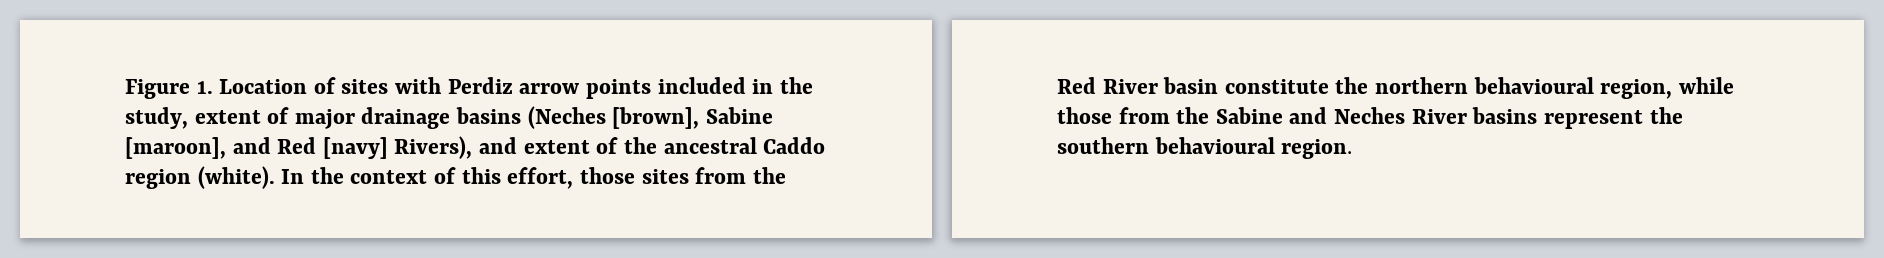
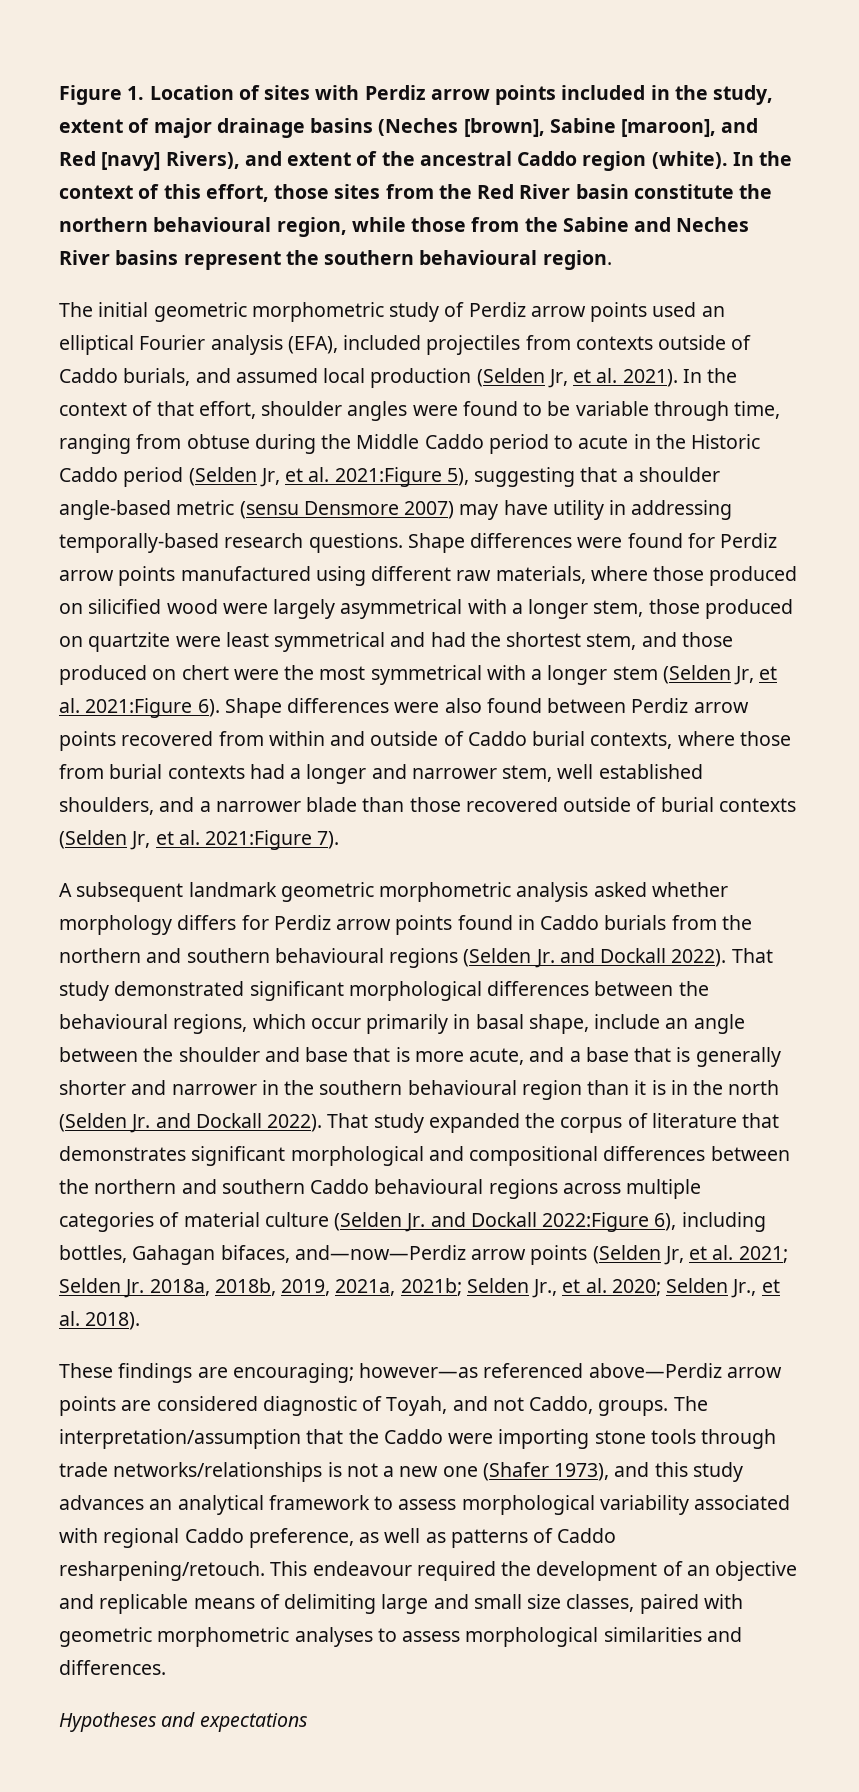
+ The initial geometric morphometric study of Perdiz arrow points used an elliptical Fourier analysis (EFA), included projectiles from contexts outside of Caddo burials, and assumed local production (Selden Jr, et al. 2021). In the context of that effort, shoulder angles were found to be variable through time, ranging from obtuse during the Middle Caddo period to acute in the Historic Caddo period (Selden Jr, et al. 2021:Figure 5), suggesting that a shoulder angle-based metric (sensu Densmore 2007) may have utility in addressing temporally-based research questions. Shape differences were found for Perdiz arrow points manufactured using different raw materials, where those produced on silicified wood were largely asymmetrical with a longer stem, those produced on quartzite were least symmetrical and had the shortest stem, and those produced on chert were the most symmetrical with a longer stem (Selden Jr, et al. 2021:Figure 6). Shape differences were also found between Perdiz arrow points recovered from within and outside of Caddo burial contexts, where those from burial contexts had a longer and narrower stem, well established shoulders, and a narrower blade than those recovered outside of burial contexts (Selden Jr, et al. 2021:Figure 7).
+ A subsequent landmark geometric morphometric analysis asked whether morphology differs for Perdiz arrow points found in Caddo burials from the northern and southern behavioural regions (Selden Jr. and Dockall 2022). That study demonstrated significant morphological differences between the behavioural regions, which occur primarily in basal shape, include an angle between the shoulder and base that is more acute, and a base that is generally shorter and narrower in the southern behavioural region than it is in the north (Selden Jr. and Dockall 2022). That study expanded the corpus of literature that demonstrates significant morphological and compositional differences between the northern and southern Caddo behavioural regions across multiple categories of material culture (Selden Jr. and Dockall 2022:Figure 6), including bottles, Gahagan bifaces, and—now—Perdiz arrow points (Selden Jr, et al. 2021; Selden Jr. 2018a, 2018b, 2019, 2021a, 2021b; Selden Jr., et al. 2020; Selden Jr., et al. 2018).
+ These findings are encouraging; however—as referenced above—Perdiz arrow points are considered diagnostic of Toyah, and not Caddo, groups. The interpretation/assumption that the Caddo were importing stone tools through trade networks/relationships is not a new one (Shafer 1973), and this study advances an analytical framework to assess morphological variability associated with regional Caddo preference, as well as patterns of Caddo resharpening/retouch. This endeavour required the development of an objective and replicable means of delimiting large and small size classes, paired with geometric morphometric analyses to assess morphological similarities and differences.
+ Hypotheses and expectations

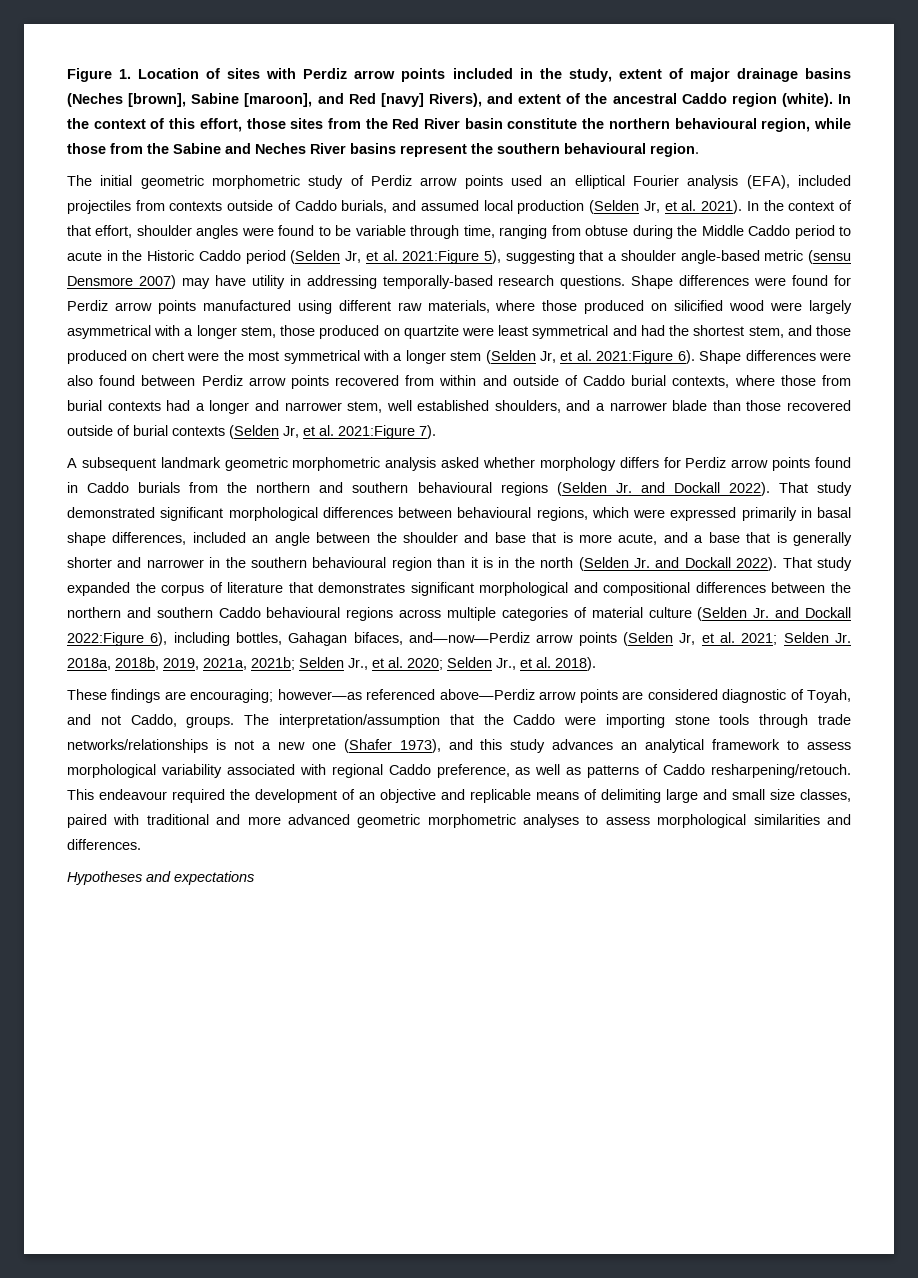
- That study demonstrated significant morphological differences between the behavioural regions, which occur primarily in basal shape, include an angle between the shoulder and base that is more acute, and a base that is generally shorter and narrower in the southern behavioural region than it is in the north (Selden Jr. and Dockall 2022).
+ That study demonstrated significant morphological differences between behavioural regions, which were expressed primarily in basal shape differences, included an angle between the shoulder and base that is more acute, and a base that is generally shorter and narrower in the southern behavioural region than it is in the north (Selden Jr. and Dockall 2022).
- This endeavour required the development of an objective and replicable means of delimiting large and small size classes, paired with geometric morphometric analyses to assess morphological similarities and differences.
+ This endeavour required the development of an objective and replicable means of delimiting large and small size classes, paired with traditional and more advanced geometric morphometric analyses to assess morphological similarities and differences.

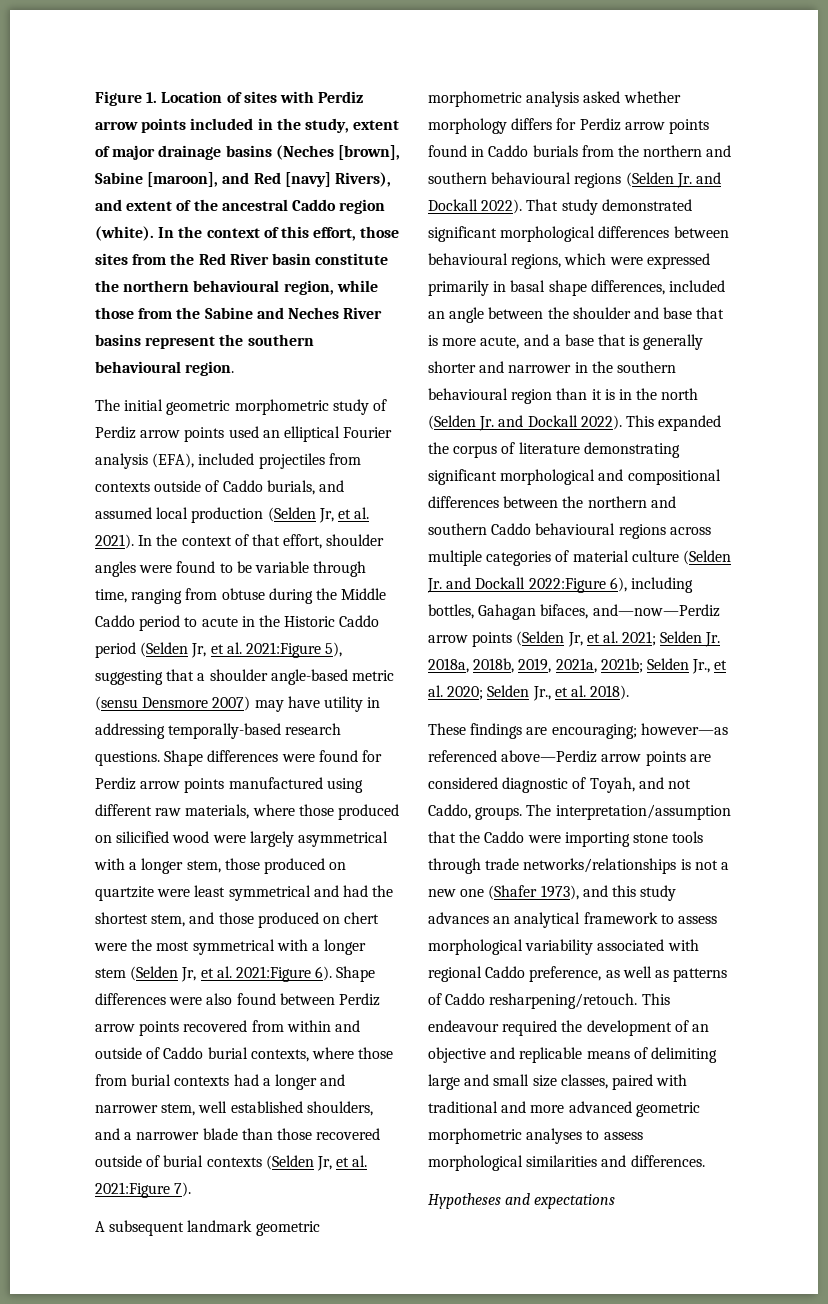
- That study expanded the corpus of literature that demonstrates significant morphological and compositional differences between the northern and southern Caddo behavioural regions across multiple categories of material culture (Selden Jr. and Dockall 2022:Figure 6), including bottles, Gahagan bifaces, and—now—Perdiz arrow points (Selden Jr, et al. 2021; Selden Jr. 2018a, 2018b, 2019, 2021a, 2021b; Selden Jr., et al. 2020; Selden Jr., et al. 2018).
+ This expanded the corpus of literature demonstrating significant morphological and compositional differences between the northern and southern Caddo behavioural regions across multiple categories of material culture (Selden Jr. and Dockall 2022:Figure 6), including bottles, Gahagan bifaces, and—now—Perdiz arrow points (Selden Jr, et al. 2021; Selden Jr. 2018a, 2018b, 2019, 2021a, 2021b; Selden Jr., et al. 2020; Selden Jr., et al. 2018).

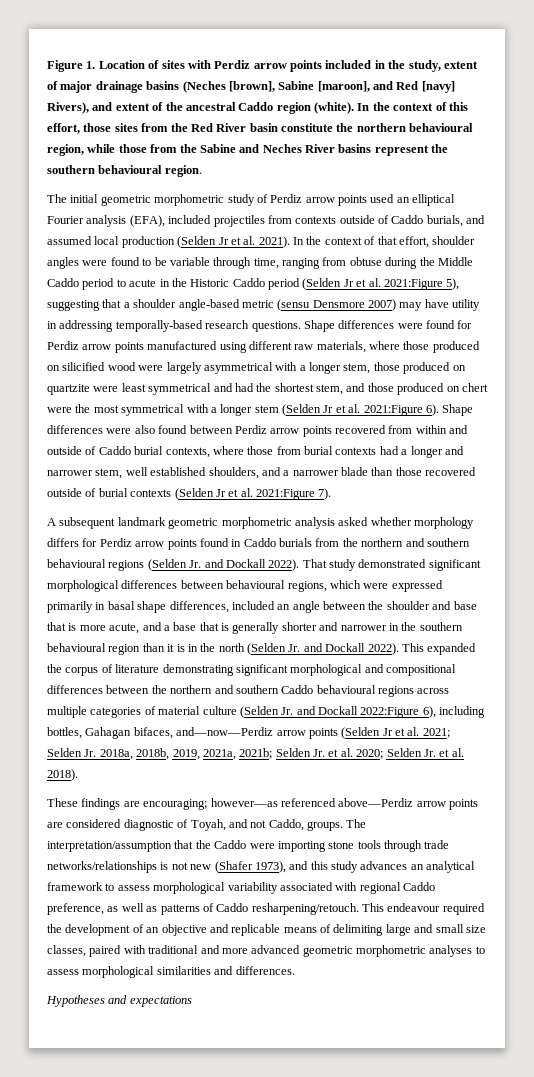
- The initial geometric morphometric study of Perdiz arrow points used an elliptical Fourier analysis (EFA), included projectiles from contexts outside of Caddo burials, and assumed local production (Selden Jr, et al. 2021).
+ The initial geometric morphometric study of Perdiz arrow points used an elliptical Fourier analysis (EFA), included projectiles from contexts outside of Caddo burials, and assumed local production (Selden Jr et al. 2021).
- In the context of that effort, shoulder angles were found to be variable through time, ranging from obtuse during the Middle Caddo period to acute in the Historic Caddo period (Selden Jr, et al. 2021:Figure 5), suggesting that a shoulder angle-based metric (sensu Densmore 2007) may have utility in addressing temporally-based research questions.
+ In the context of that effort, shoulder angles were found to be variable through time, ranging from obtuse during the Middle Caddo period to acute in the Historic Caddo period (Selden Jr et al. 2021:Figure 5), suggesting that a shoulder angle-based metric (sensu Densmore 2007) may have utility in addressing temporally-based research questions.
- Shape differences were found for Perdiz arrow points manufactured using different raw materials, where those produced on silicified wood were largely asymmetrical with a longer stem, those produced on quartzite were least symmetrical and had the shortest stem, and those produced on chert were the most symmetrical with a longer stem (Selden Jr, et al. 2021:Figure 6).
+ Shape differences were found for Perdiz arrow points manufactured using different raw materials, where those produced on silicified wood were largely asymmetrical with a longer stem, those produced on quartzite were least symmetrical and had the shortest stem, and those produced on chert were the most symmetrical with a longer stem (Selden Jr et al. 2021:Figure 6).
- Shape differences were also found between Perdiz arrow points recovered from within and outside of Caddo burial contexts, where those from burial contexts had a longer and narrower stem, well established shoulders, and a narrower blade than those recovered outside of burial contexts (Selden Jr, et al. 2021:Figure 7).
+ Shape differences were also found between Perdiz arrow points recovered from within and outside of Caddo burial contexts, where those from burial contexts had a longer and narrower stem, well established shoulders, and a narrower blade than those recovered outside of burial contexts (Selden Jr et al. 2021:Figure 7).
- This expanded the corpus of literature demonstrating significant morphological and compositional differences between the northern and southern Caddo behavioural regions across multiple categories of material culture (Selden Jr. and Dockall 2022:Figure 6), including bottles, Gahagan bifaces, and—now—Perdiz arrow points (Selden Jr, et al. 2021; Selden Jr. 2018a, 2018b, 2019, 2021a, 2021b; Selden Jr., et al. 2020; Selden Jr., et al. 2018).
+ This expanded the corpus of literature demonstrating significant morphological and compositional differences between the northern and southern Caddo behavioural regions across multiple categories of material culture (Selden Jr. and Dockall 2022:Figure 6), including bottles, Gahagan bifaces, and—now—Perdiz arrow points (Selden Jr et al. 2021; Selden Jr. 2018a, 2018b, 2019, 2021a, 2021b; Selden Jr. et al. 2020; Selden Jr. et al. 2018).
- The interpretation/assumption that the Caddo were importing stone tools through trade networks/relationships is not a new one (Shafer 1973), and this study advances an analytical framework to assess morphological variability associated with regional Caddo preference, as well as patterns of Caddo resharpening/retouch.
+ The interpretation/assumption that the Caddo were importing stone tools through trade networks/relationships is not new (Shafer 1973), and this study advances an analytical framework to assess morphological variability associated with regional Caddo preference, as well as patterns of Caddo resharpening/retouch.

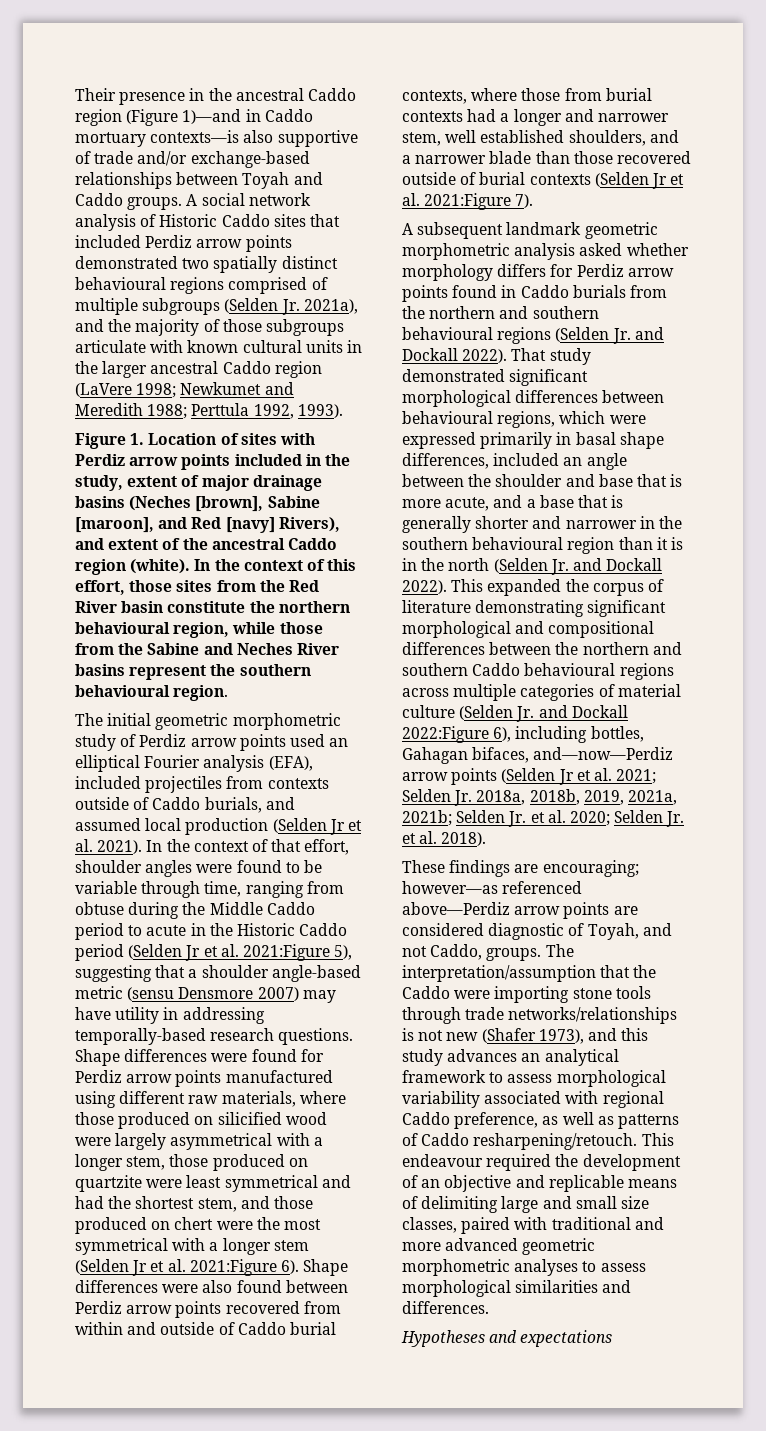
+ Their presence in the ancestral Caddo region (Figure 1)—and in Caddo mortuary contexts—is also supportive of trade and/or exchange-based relationships between Toyah and Caddo groups. A social network analysis of Historic Caddo sites that included Perdiz arrow points demonstrated two spatially distinct behavioural regions comprised of multiple subgroups (Selden Jr. 2021a), and the majority of those subgroups articulate with known cultural units in the larger ancestral Caddo region (LaVere 1998; Newkumet and Meredith 1988; Perttula 1992, 1993).

